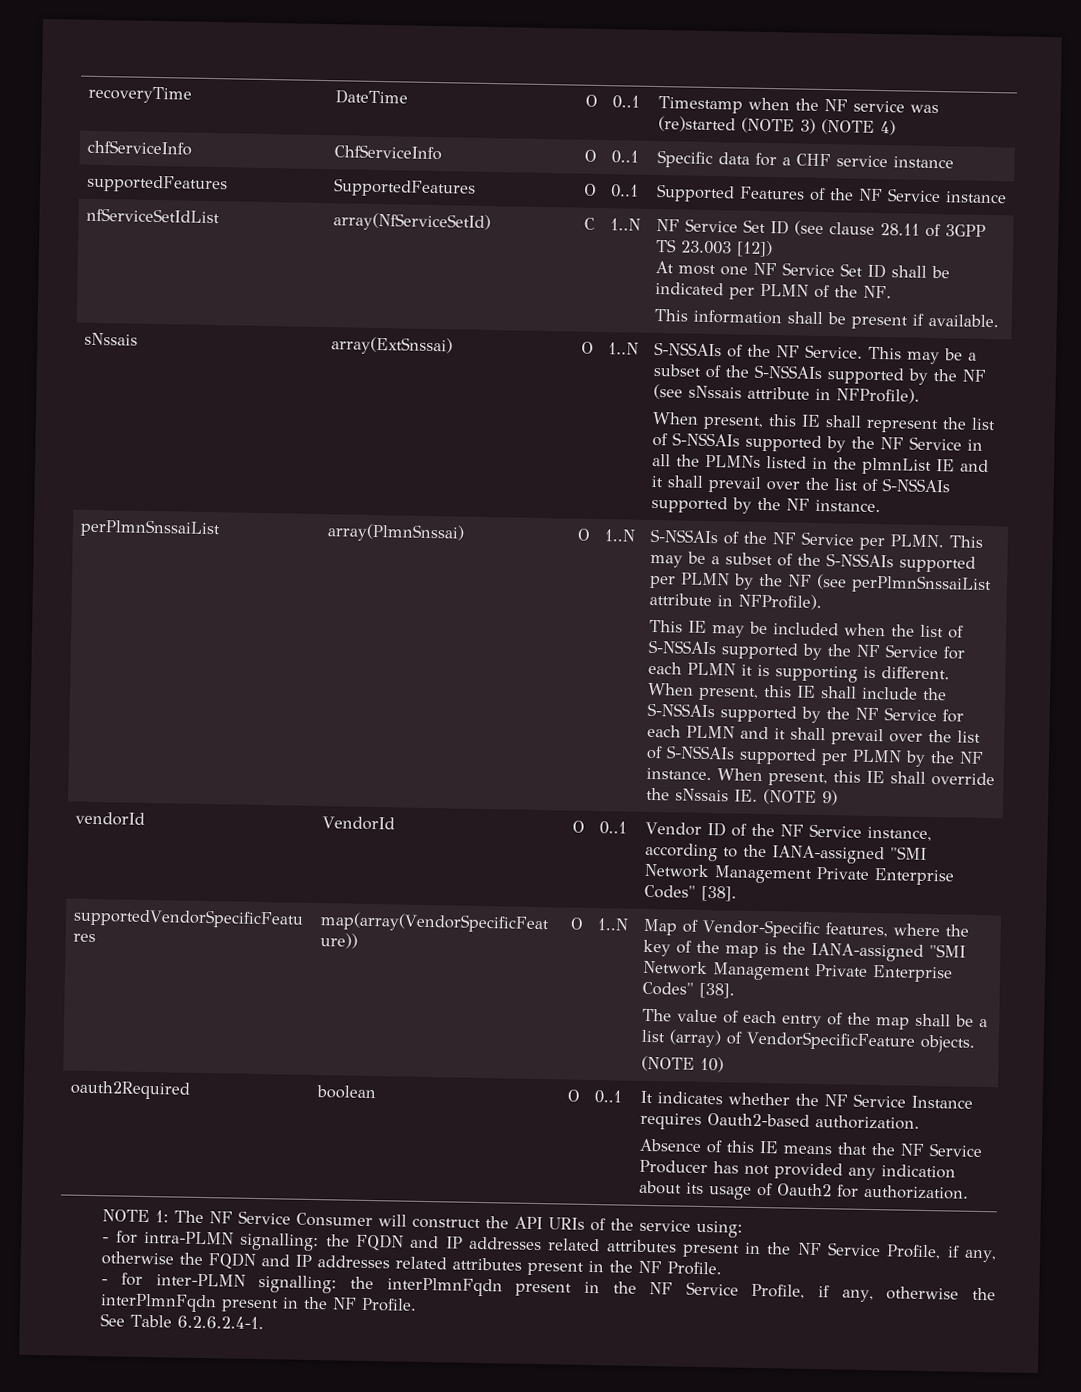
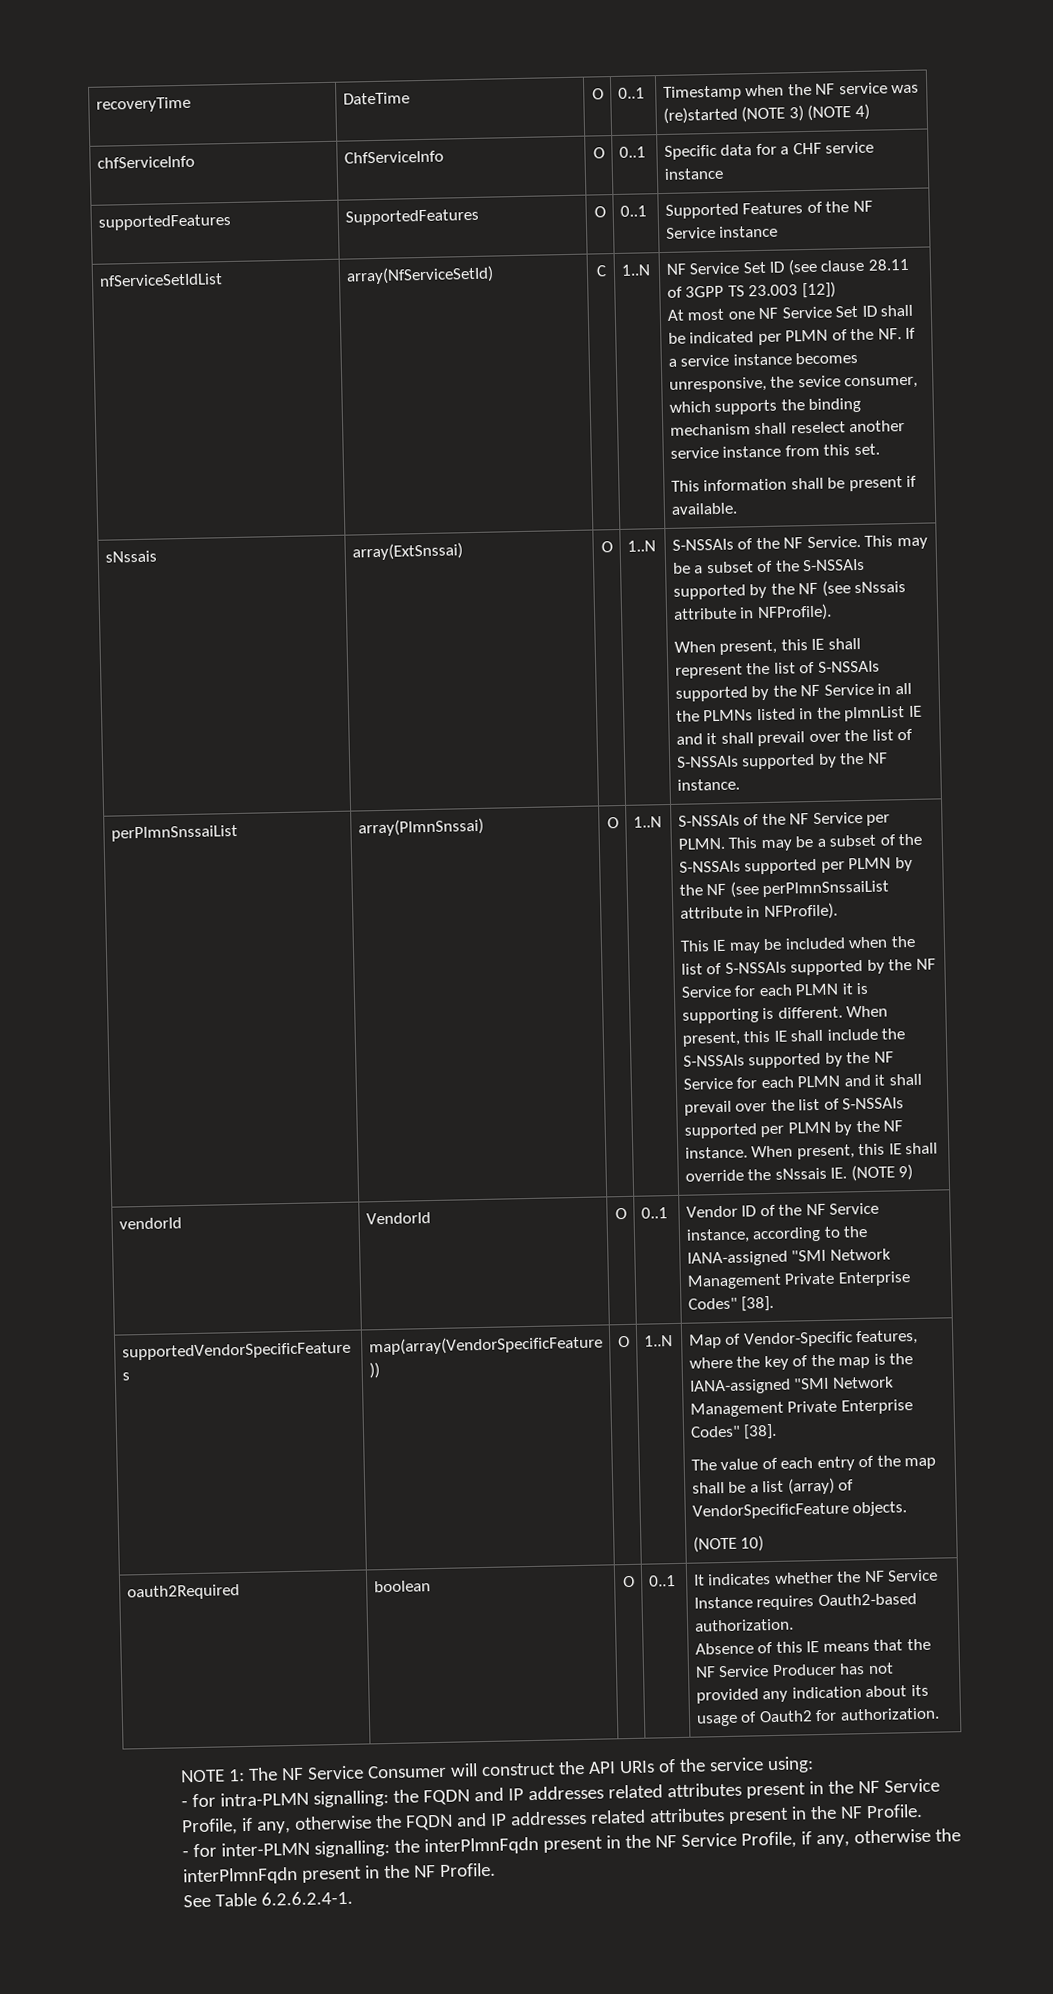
- At most one NF Service Set ID shall be indicated per PLMN of the NF.
+ At most one NF Service Set ID shall be indicated per PLMN of the NF. If a service instance becomes unresponsive, the sevice consumer, which supports the binding mechanism shall reselect another service instance from this set.

